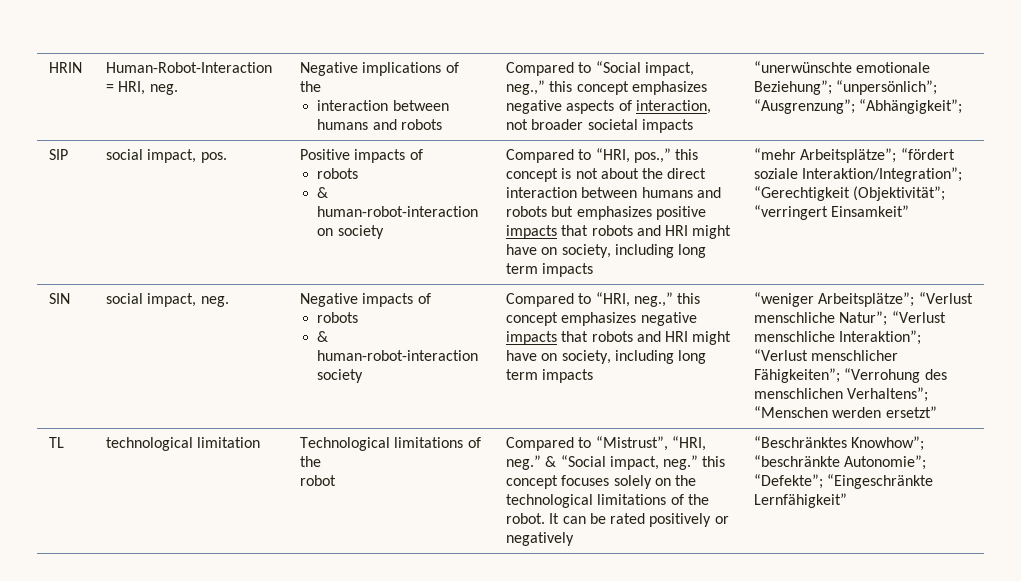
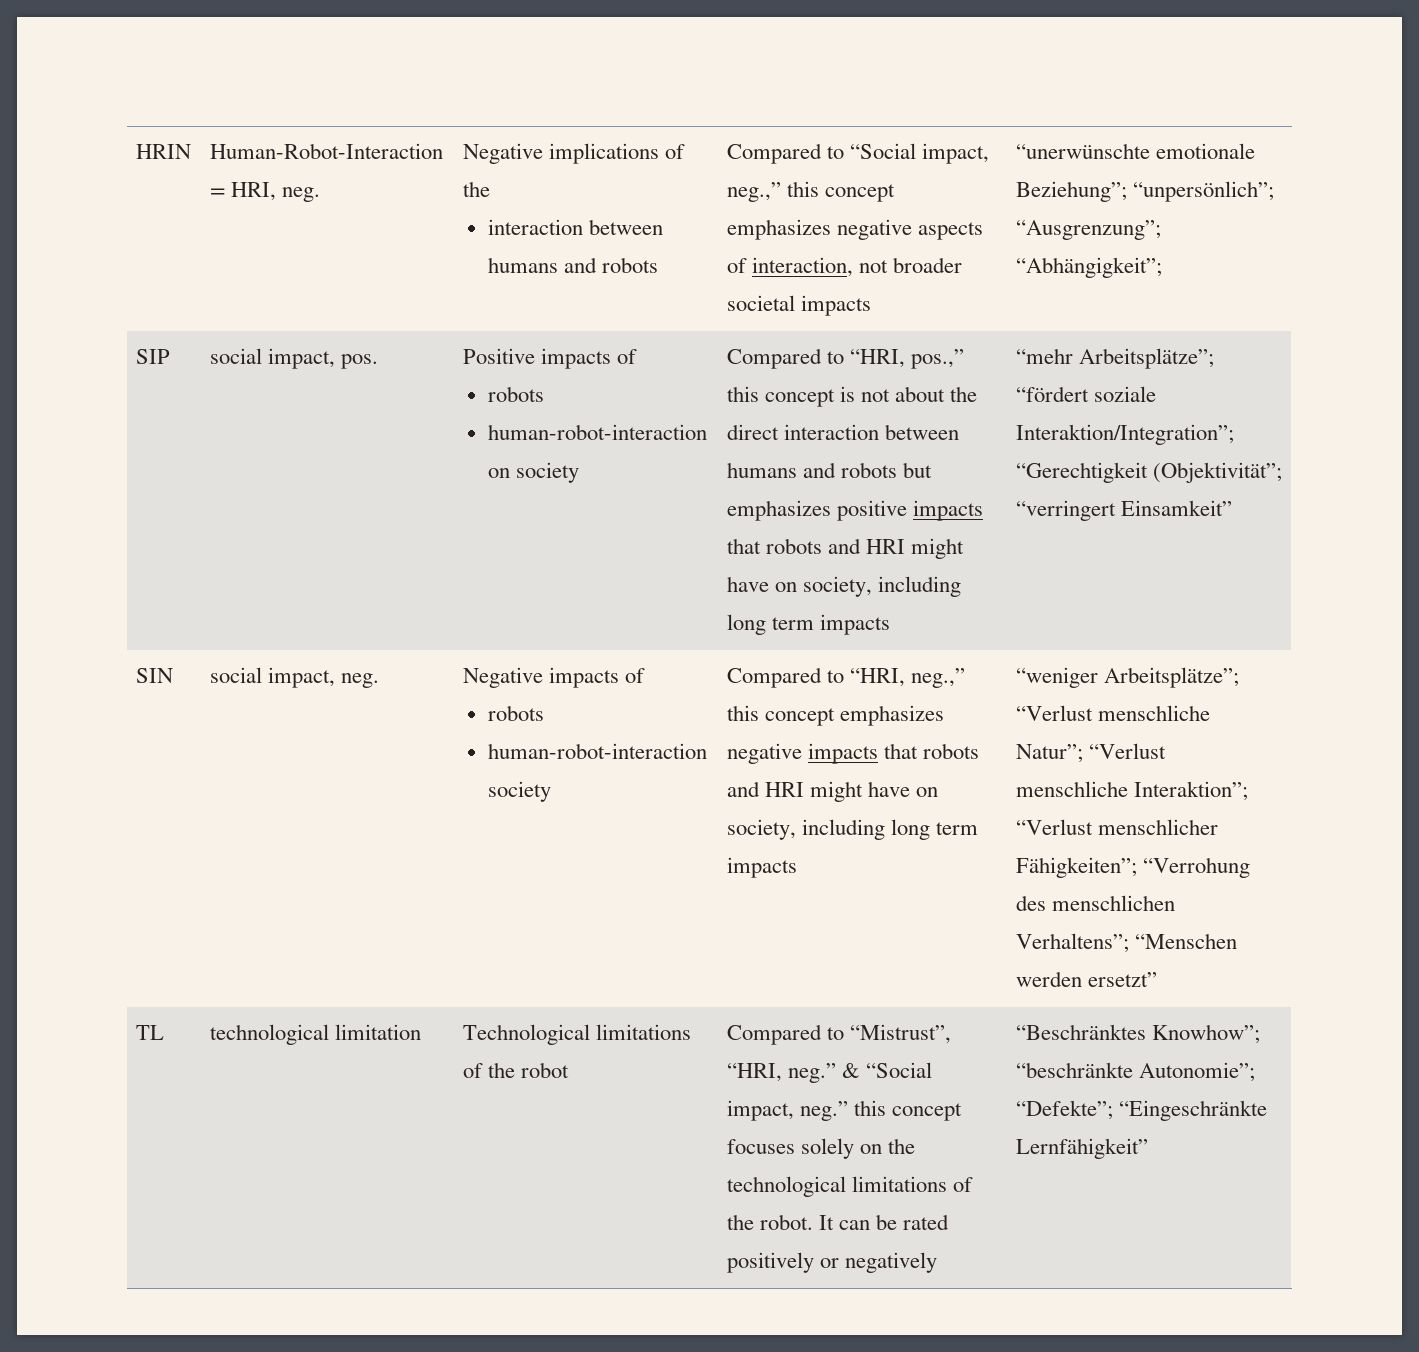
- & human-robot-interaction on society
+ human-robot-interaction on society
- & human-robot-interaction society
+ human-robot-interaction society
- Technological limitations of the
- robot
+ Technological limitations of the robot

